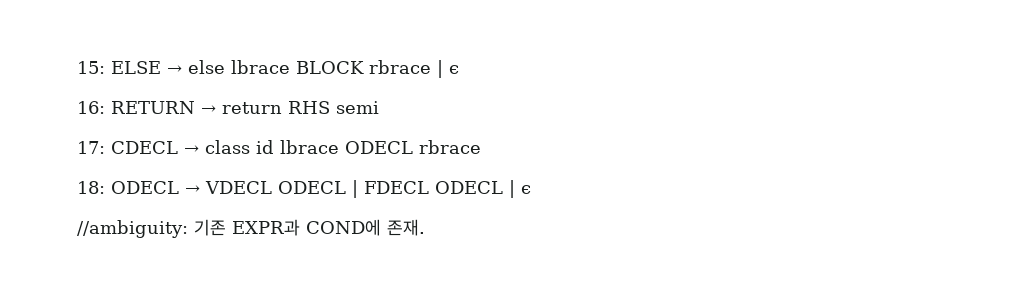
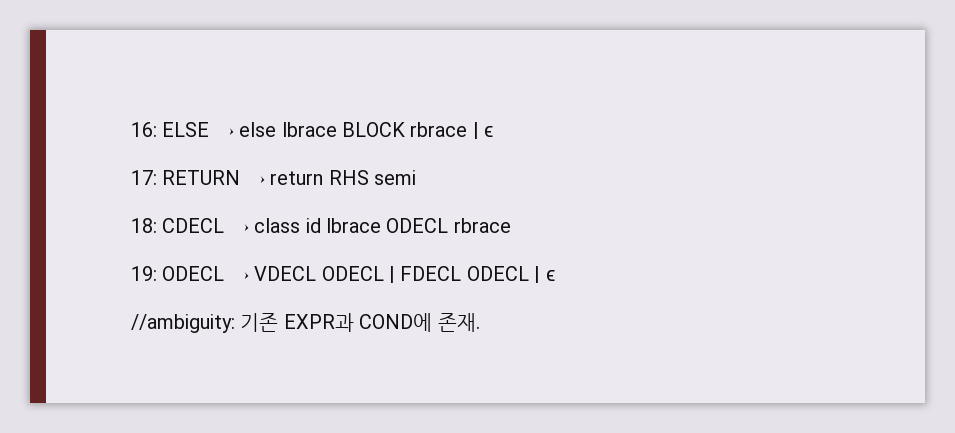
- 15: ELSE → else lbrace BLOCK rbrace | ϵ
+ 16: ELSE → else lbrace BLOCK rbrace | ϵ
- 16: RETURN → return RHS semi
+ 17: RETURN → return RHS semi
- 17: CDECL → class id lbrace ODECL rbrace
+ 18: CDECL → class id lbrace ODECL rbrace
- 18: ODECL → VDECL ODECL | FDECL ODECL | ϵ
+ 19: ODECL → VDECL ODECL | FDECL ODECL | ϵ

